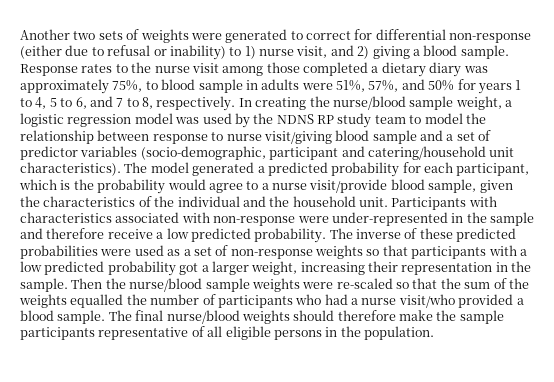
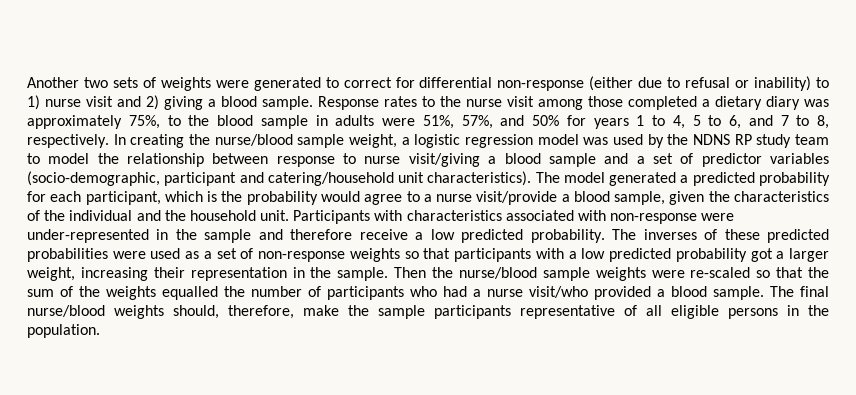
- Another two sets of weights were generated to correct for differential non-response (either due to refusal or inability) to 1) nurse visit, and 2) giving a blood sample.
+ Another two sets of weights were generated to correct for differential non-response (either due to refusal or inability) to 1) nurse visit and 2) giving a blood sample.
- Response rates to the nurse visit among those completed a dietary diary was approximately 75%, to blood sample in adults were 51%, 57%, and 50% for years 1 to 4, 5 to 6, and 7 to 8, respectively.
+ Response rates to the nurse visit among those completed a dietary diary was approximately 75%, to the blood sample in adults were 51%, 57%, and 50% for years 1 to 4, 5 to 6, and 7 to 8, respectively.
- In creating the nurse/blood sample weight, a logistic regression model was used by the NDNS RP study team to model the relationship between response to nurse visit/giving blood sample and a set of predictor variables (socio-demographic, participant and catering/household unit characteristics).
+ In creating the nurse/blood sample weight, a logistic regression model was used by the NDNS RP study team to model the relationship between response to nurse visit/giving a blood sample and a set of predictor variables (socio-demographic, participant and catering/household unit characteristics).
- The model generated a predicted probability for each participant, which is the probability would agree to a nurse visit/provide blood sample, given the characteristics of the individual and the household unit.
+ The model generated a predicted probability for each participant, which is the probability would agree to a nurse visit/provide a blood sample, given the characteristics of the individual and the household unit.
- The inverse of these predicted probabilities were used as a set of non-response weights so that participants with a low predicted probability got a larger weight, increasing their representation in the sample.
+ The inverses of these predicted probabilities were used as a set of non-response weights so that participants with a low predicted probability got a larger weight, increasing their representation in the sample.
- The final nurse/blood weights should therefore make the sample participants representative of all eligible persons in the population.
+ The final nurse/blood weights should, therefore, make the sample participants representative of all eligible persons in the population.

